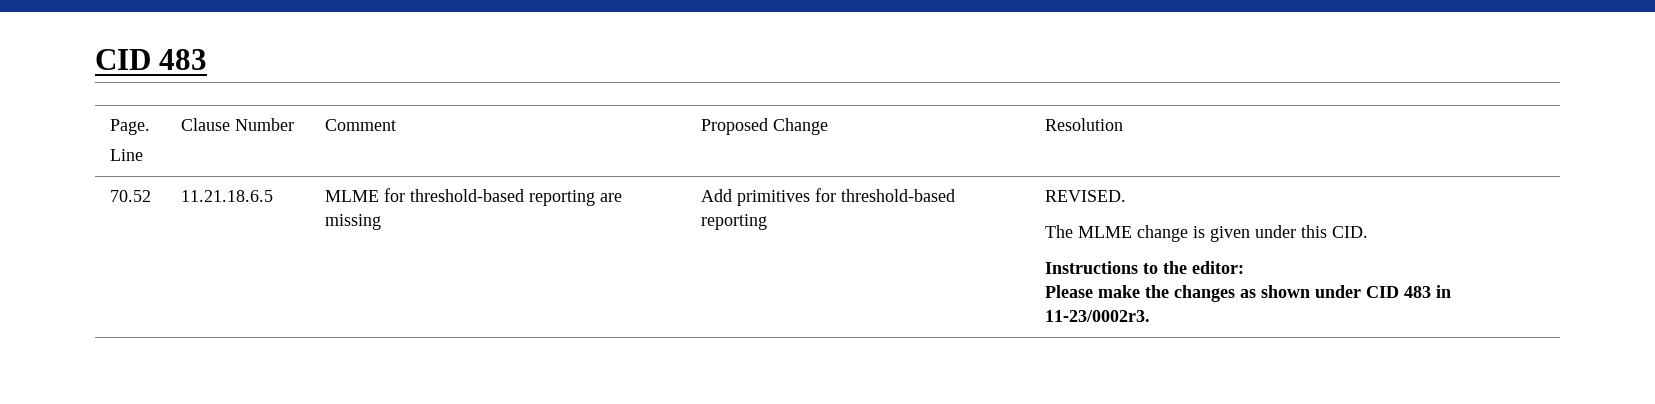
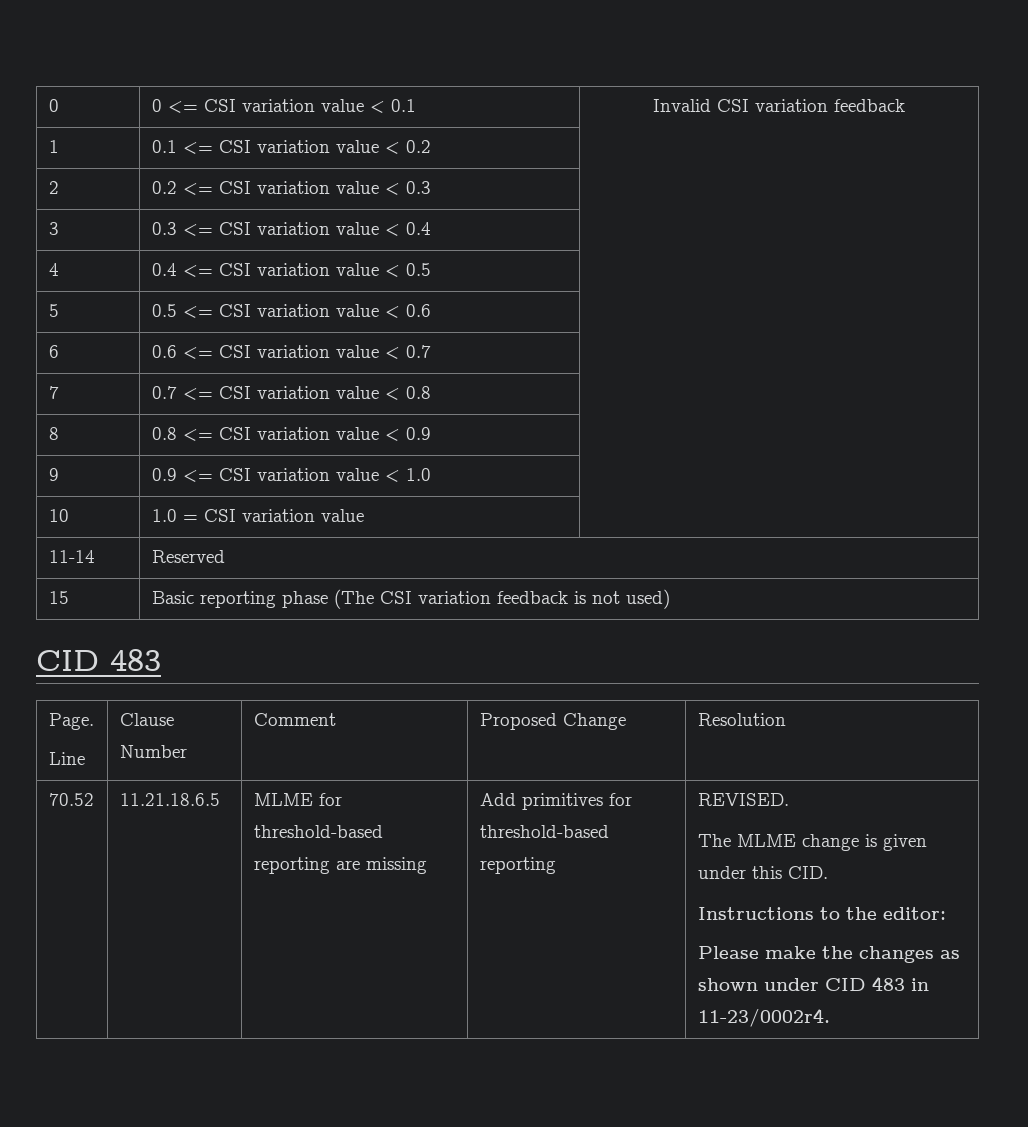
+ 0 | 0 <= CSI variation value < 0.1 | Invalid CSI variation feedback
+ 1 | 0.1 <= CSI variation value < 0.2 |
+ 2 | 0.2 <= CSI variation value < 0.3 |
+ 3 | 0.3 <= CSI variation value < 0.4 |
+ 4 | 0.4 <= CSI variation value < 0.5 |
+ 5 | 0.5 <= CSI variation value < 0.6 |
+ 6 | 0.6 <= CSI variation value < 0.7 |
+ 7 | 0.7 <= CSI variation value < 0.8 |
+ 8 | 0.8 <= CSI variation value < 0.9 |
+ 9 | 0.9 <= CSI variation value < 1.0 |
+ 10 | 1.0 = CSI variation value |
+ 11-14 | Reserved
+ 15 | Basic reporting phase (The CSI variation feedback is not used)
  70.52 | 11.21.18.6.5 | MLME for threshold-based reporting are missing | Add primitives for threshold-based reporting | REVISED.
  The MLME change is given under this CID.
  Instructions to the editor:
- Please make the changes as shown under CID 483 in 11-23/0002r3.
+ Please make the changes as shown under CID 483 in 11-23/0002r4.

